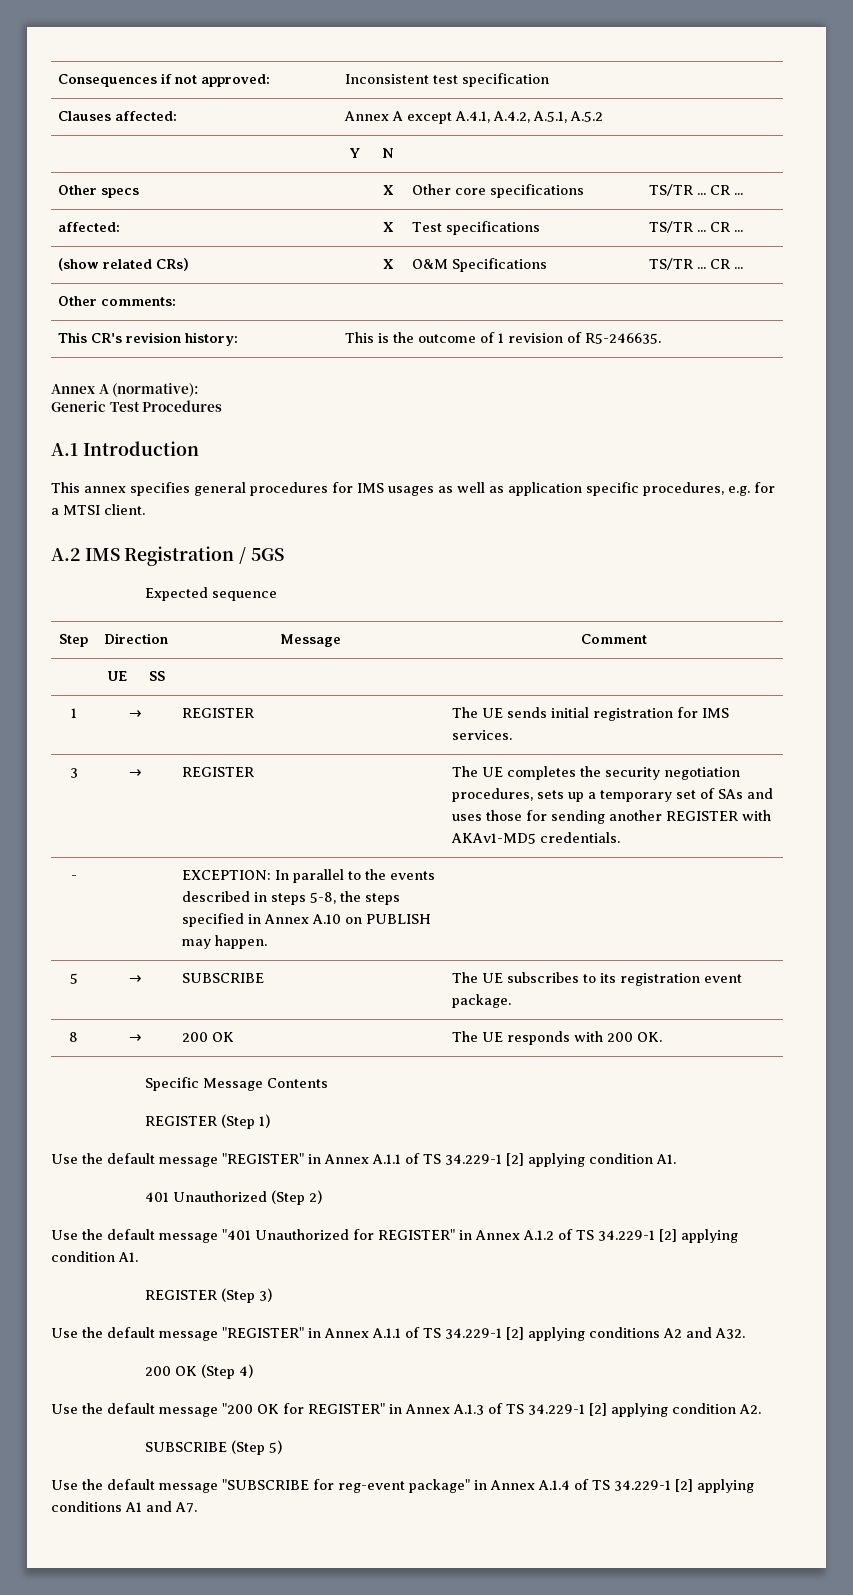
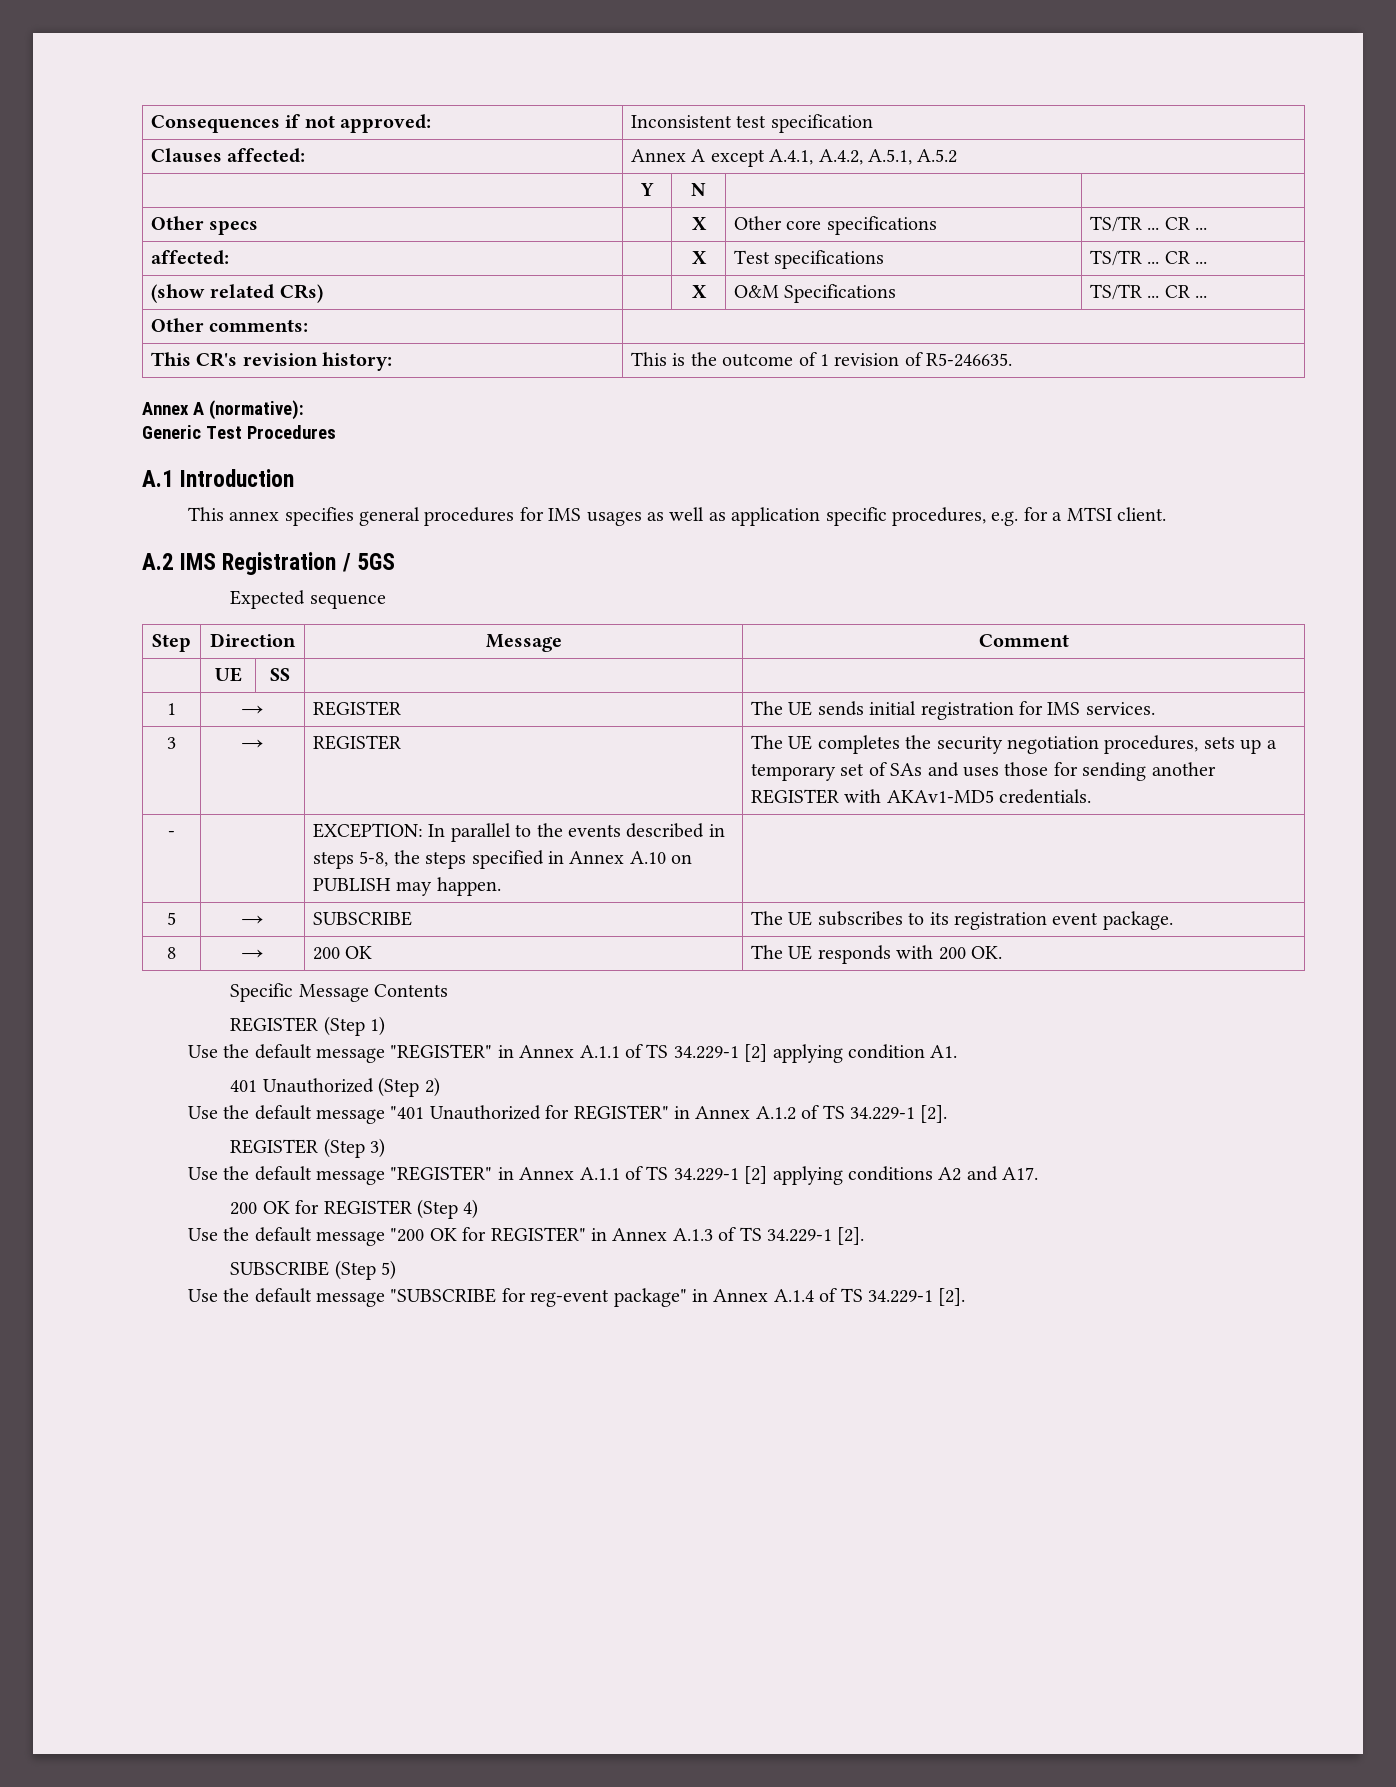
- Use the default message "401 Unauthorized for REGISTER" in Annex A.1.2 of TS 34.229-1 [2] applying condition A1.
+ Use the default message "401 Unauthorized for REGISTER" in Annex A.1.2 of TS 34.229-1 [2].
- Use the default message "REGISTER" in Annex A.1.1 of TS 34.229-1 [2] applying conditions A2 and A32.
- 200 OK (Step 4)
+ Use the default message "REGISTER" in Annex A.1.1 of TS 34.229-1 [2] applying conditions A2 and A17.
+ 200 OK for REGISTER (Step 4)
- Use the default message "200 OK for REGISTER" in Annex A.1.3 of TS 34.229-1 [2] applying condition A2.
+ Use the default message "200 OK for REGISTER" in Annex A.1.3 of TS 34.229-1 [2].
- Use the default message "SUBSCRIBE for reg-event package" in Annex A.1.4 of TS 34.229-1 [2] applying conditions A1 and A7.
+ Use the default message "SUBSCRIBE for reg-event package" in Annex A.1.4 of TS 34.229-1 [2].

